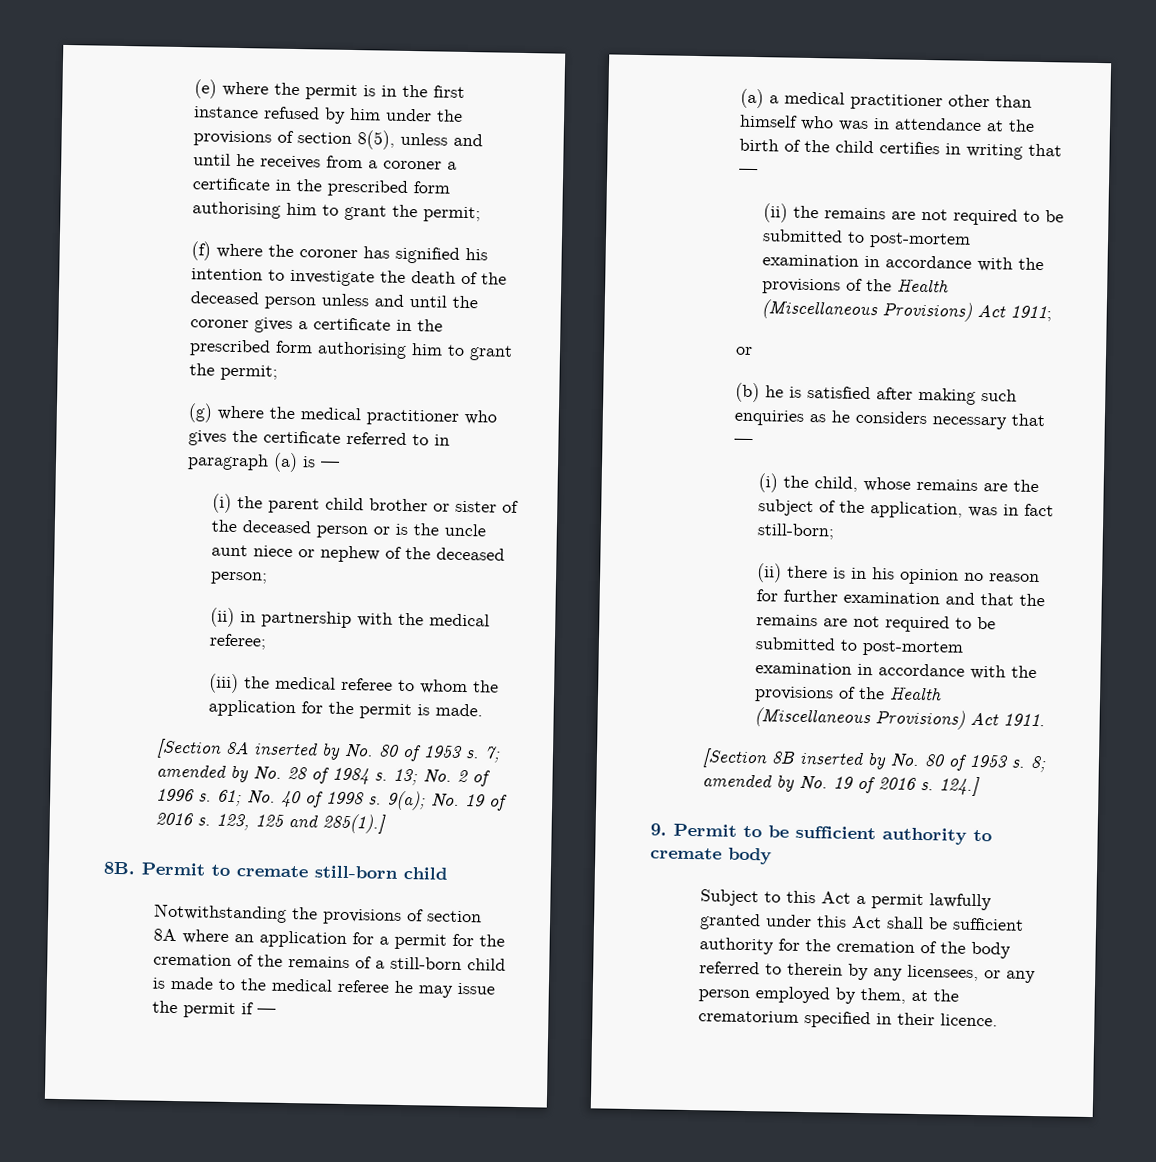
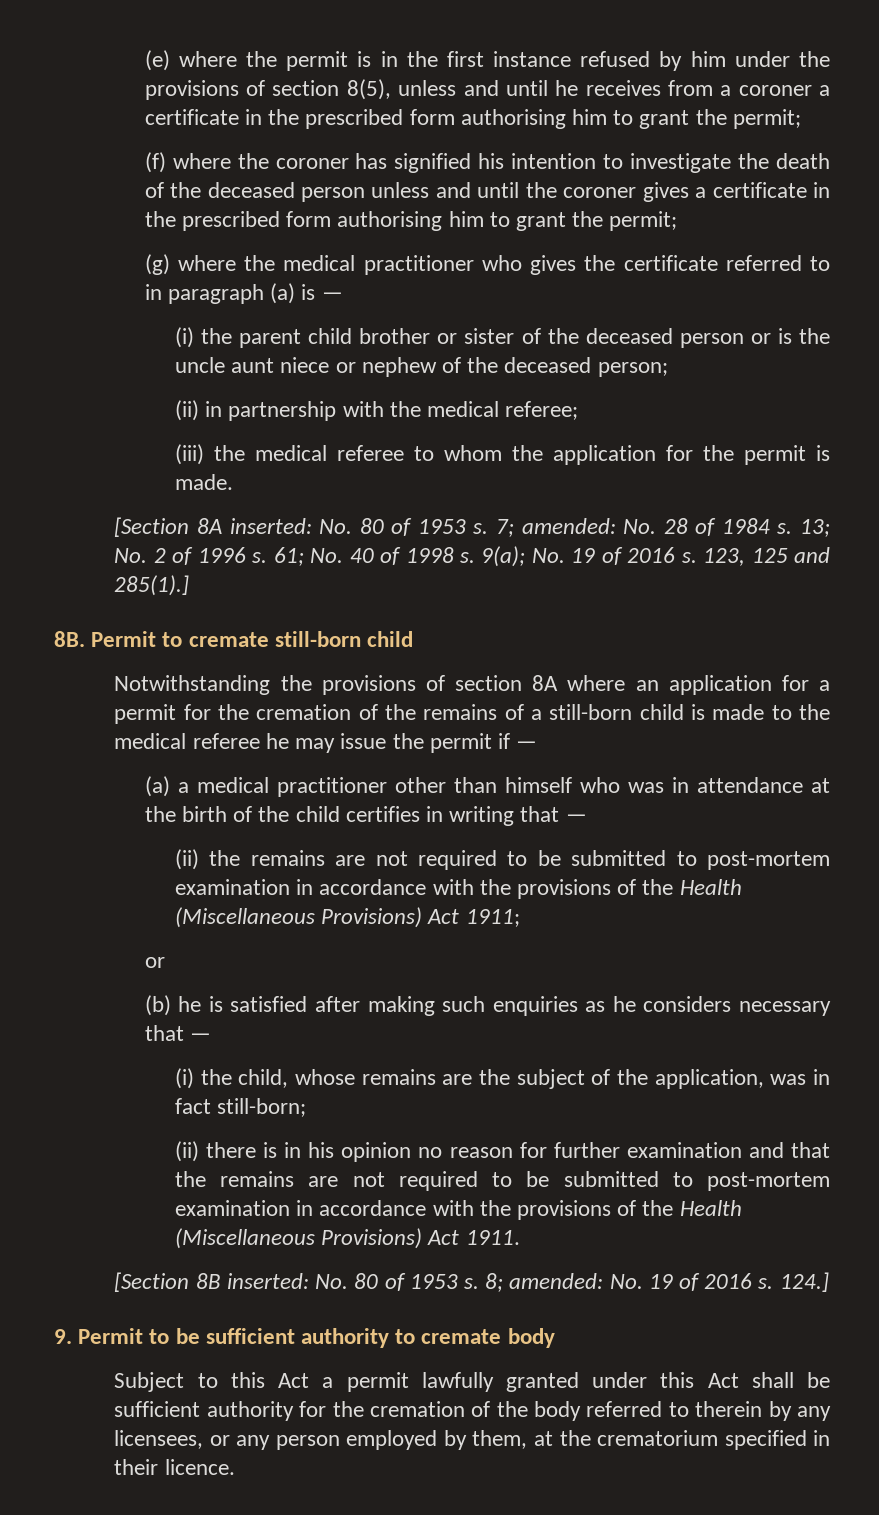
- [Section 8A inserted by No. 80 of 1953 s.
+ [Section 8A inserted: No. 80 of 1953 s.
- 7; amended by No. 28 of 1984 s.
+ 7; amended: No. 28 of 1984 s.
- [Section 8B inserted by No. 80 of 1953 s.
+ [Section 8B inserted: No. 80 of 1953 s.
- 8; amended by No. 19 of 2016 s.
+ 8; amended: No. 19 of 2016 s.

